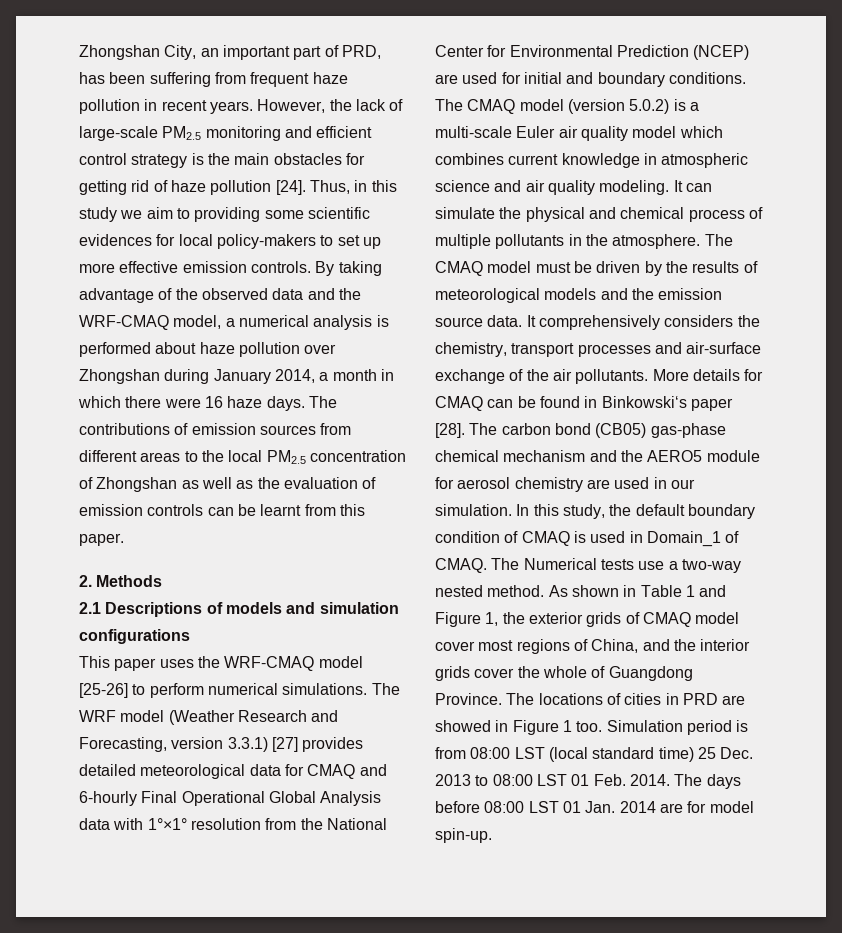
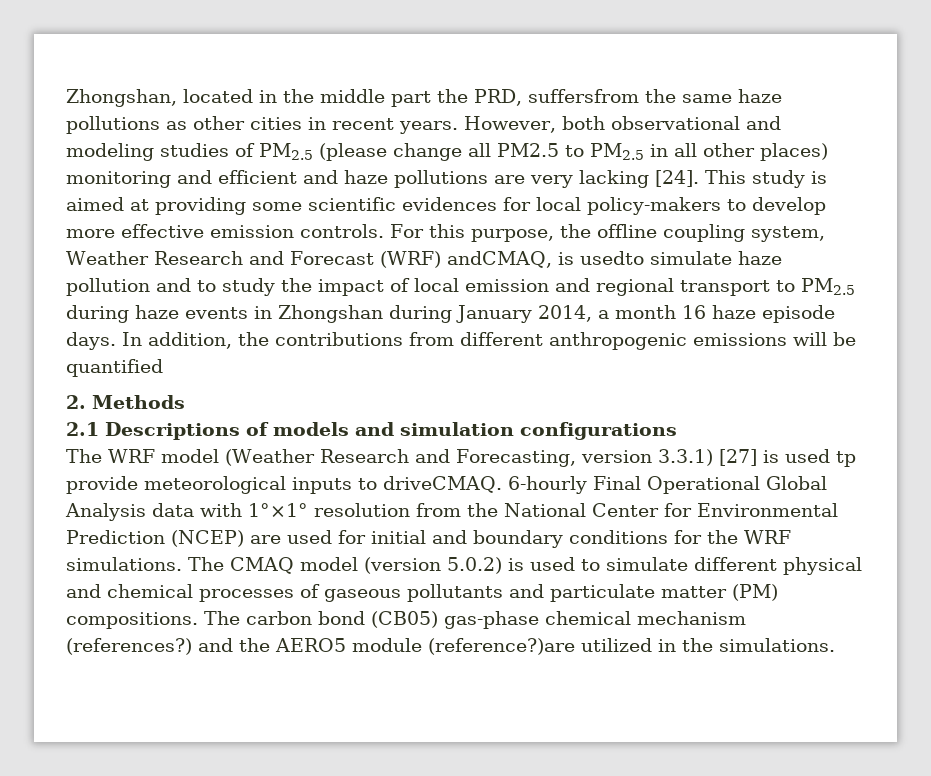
- Zhongshan City, an important part of PRD, has been suffering from frequent haze pollution in recent years. However, the lack of large-scale PM2.5 monitoring and efficient control strategy is the main obstacles for getting rid of haze pollution [24]. Thus, in this study we aim to providing some scientific evidences for local policy-makers to set up more effective emission controls.
+ Zhongshan, located in the middle part the PRD, suffersfrom the same haze pollutions as other cities in recent years. However, both observational and modeling studies of PM2.5 (please change all PM2.5 to PM2.5 in all other places) monitoring and efficient and haze pollutions are very lacking [24]. This study is aimed at providing some scientific evidences for local policy-makers to develop more effective emission controls.
- By taking advantage of the observed data and the WRF-CMAQ model, a numerical analysis is performed about haze pollution over Zhongshan during January 2014, a month in which there were 16 haze days. The contributions of emission sources from different areas to the local PM2.5 concentration of Zhongshan as well as the evaluation of emission controls can be learnt from this paper.
+ For this purpose, the offline coupling system, Weather Research and Forecast (WRF) andCMAQ, is usedto simulate haze pollution and to study the impact of local emission and regional transport to PM2.5 during haze events in Zhongshan during January 2014, a month 16 haze episode days. In addition, the contributions from different anthropogenic emissions will be quantified
- This paper uses the WRF-CMAQ model [25-26] to perform numerical simulations. The WRF model (Weather Research and Forecasting, version 3.3.1) [27] provides detailed meteorological data for CMAQ and 6-hourly Final Operational Global Analysis data with 1°×1° resolution from the National Center for Environmental Prediction (NCEP) are used for initial and boundary conditions.
+ The WRF model (Weather Research and Forecasting, version 3.3.1) [27] is used tp provide meteorological inputs to driveCMAQ. 6-hourly Final Operational Global Analysis data with 1°×1° resolution from the National Center for Environmental Prediction (NCEP) are used for initial and boundary conditions for the WRF simulations.
- The CMAQ model (version 5.0.2) is a multi-scale Euler air quality model which combines current knowledge in atmospheric science and air quality modeling. It can simulate the physical and chemical process of multiple pollutants in the atmosphere. The CMAQ model must be driven by the results of meteorological models and the emission source data. It comprehensively considers the chemistry, transport processes and air-surface exchange of the air pollutants. More details for CMAQ can be found in Binkowski‘s paper [28].
+ The CMAQ model (version 5.0.2) is used to simulate different physical and chemical processes of gaseous pollutants and particulate matter (PM) compositions.
- The carbon bond (CB05) gas-phase chemical mechanism and the AERO5 module for aerosol chemistry are used in our simulation. In this study, the default boundary condition of CMAQ is used in Domain_1 of CMAQ. The Numerical tests use a two-way nested method. As shown in Table 1 and Figure 1, the exterior grids of CMAQ model cover most regions of China, and the interior grids cover the whole of Guangdong Province. The locations of cities in PRD are showed in Figure 1 too. Simulation period is from 08:00 LST (local standard time) 25 Dec. 2013 to 08:00 LST 01 Feb. 2014. The days before 08:00 LST 01 Jan. 2014 are for model spin-up.
+ The carbon bond (CB05) gas-phase chemical mechanism (references?) and the AERO5 module (reference?)are utilized in the simulations.

